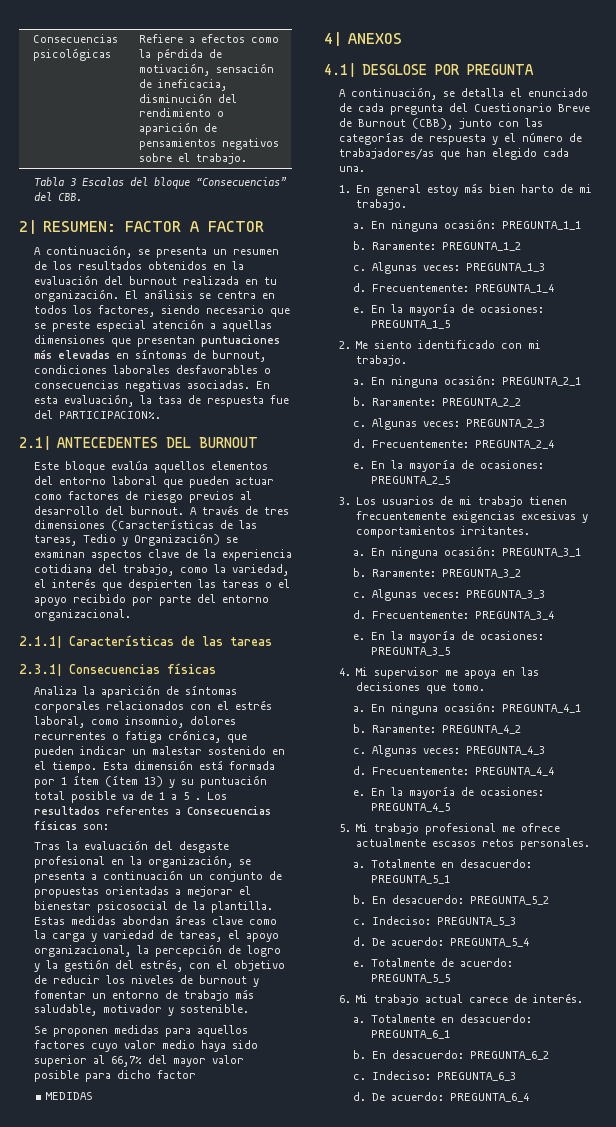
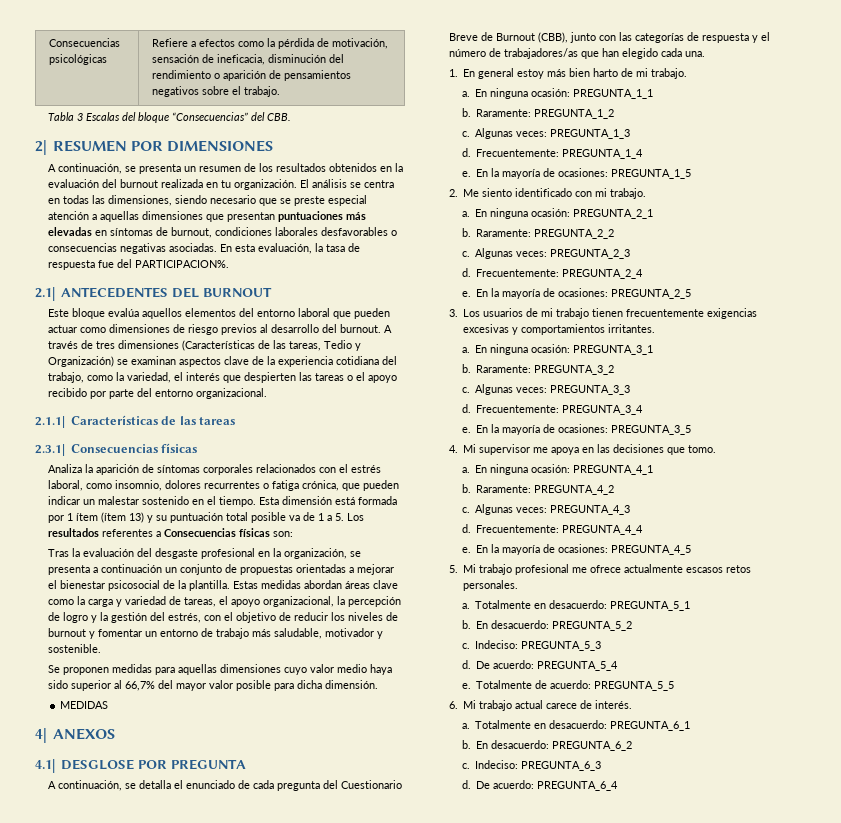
- 2| RESUMEN: FACTOR A FACTOR
+ 2| RESUMEN POR DIMENSIONES
- El análisis se centra en todos los factores, siendo necesario que se preste especial atención a aquellas dimensiones que presentan puntuaciones más elevadas en síntomas de burnout, condiciones laborales desfavorables o consecuencias negativas asociadas.
+ El análisis se centra en todas las dimensiones, siendo necesario que se preste especial atención a aquellas dimensiones que presentan puntuaciones más elevadas en síntomas de burnout, condiciones laborales desfavorables o consecuencias negativas asociadas.
- Este bloque evalúa aquellos elementos del entorno laboral que pueden actuar como factores de riesgo previos al desarrollo del burnout.
+ Este bloque evalúa aquellos elementos del entorno laboral que pueden actuar como dimensiones de riesgo previos al desarrollo del burnout.
- Esta dimensión está formada por 1 ítem (ítem 13) y su puntuación total posible va de 1 a 5 . Los resultados referentes a Consecuencias físicas son:
+ Esta dimensión está formada por 1 ítem (ítem 13) y su puntuación total posible va de 1 a 5. Los resultados referentes a Consecuencias físicas son:
- Se proponen medidas para aquellos factores cuyo valor medio haya sido superior al 66,7% del mayor valor posible para dicho factor
+ Se proponen medidas para aquellas dimensiones cuyo valor medio haya sido superior al 66,7% del mayor valor posible para dicha dimensión.

